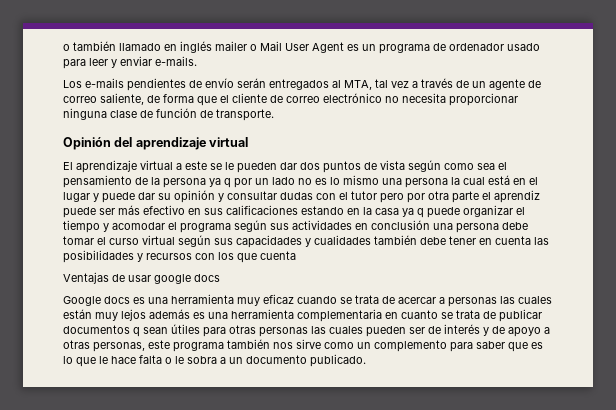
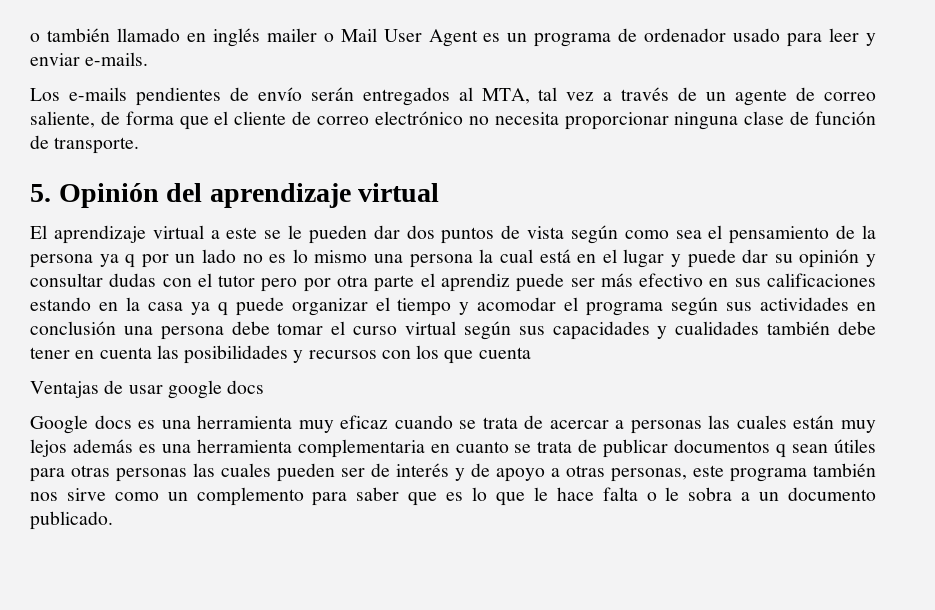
- Opinión del aprendizaje virtual
+ 5. Opinión del aprendizaje virtual

